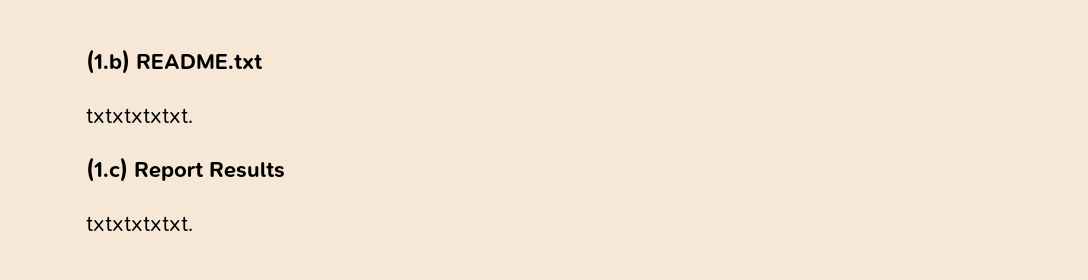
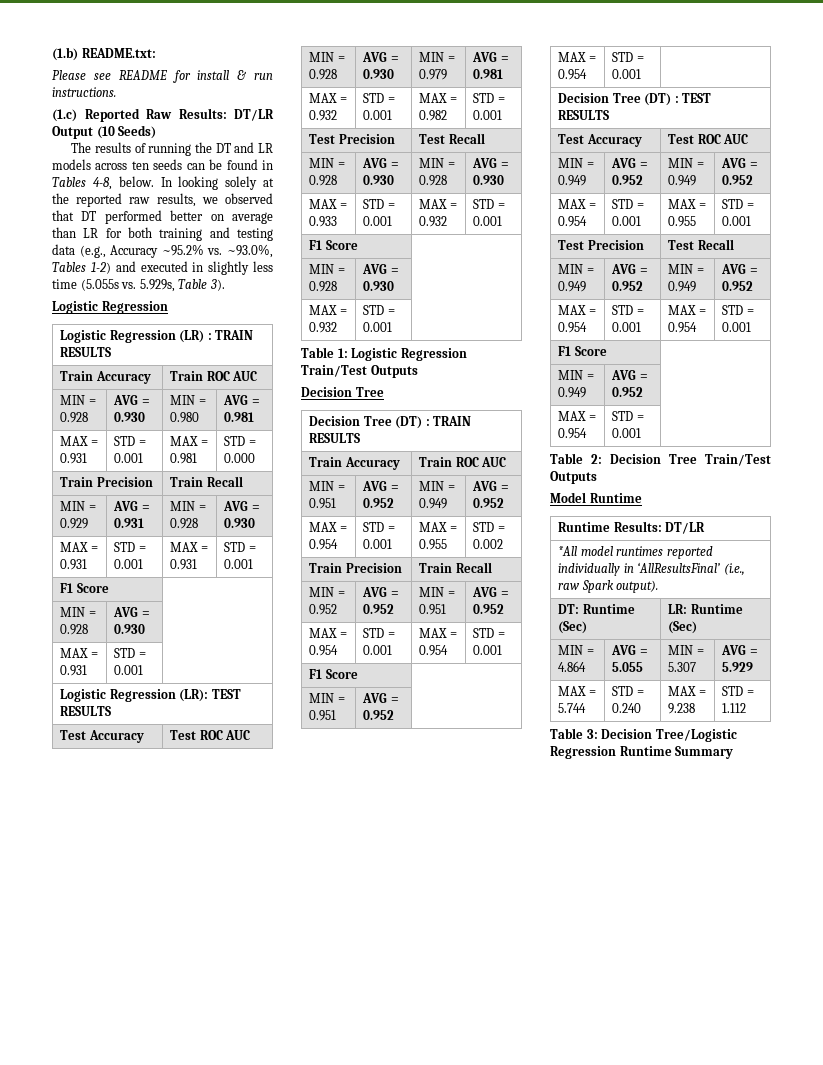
- (1.b) README.txt
- txtxtxtxtxt.
- (1.c) Report Results
- txtxtxtxtxt.
+ (1.b) README.txt:
+ Please see README for install & run instructions.
+ (1.c) Reported Raw Results: DT/LR Output (10 Seeds)
+ The results of running the DT and LR models across ten seeds can be found in Tables 4-8, below. In looking solely at the reported raw results, we observed that DT performed better on average than LR for both training and testing data (e.g., Accuracy ~95.2% vs. ~93.0%, Tables 1-2) and executed in slightly less time (5.055s vs. 5.929s, Table 3).
+ Logistic Regression
+ Logistic Regression (LR) : TRAIN RESULTS
+ Train Accuracy | Train ROC AUC
+ MIN = 0.928 | AVG = 0.930 | MIN = 0.980 | AVG = 0.981
+ MAX = 0.931 | STD = 0.001 | MAX = 0.981 | STD = 0.000
+ Train Precision | Train Recall
+ MIN = 0.929 | AVG = 0.931 | MIN = 0.928 | AVG = 0.930
+ MAX = 0.931 | STD = 0.001 | MAX = 0.931 | STD = 0.001
+ F1 Score |
+ MIN = 0.928 | AVG = 0.930 |
+ MAX = 0.931 | STD = 0.001 |
+ Logistic Regression (LR): TEST RESULTS
+ Test Accuracy | Test ROC AUC
+ MIN = 0.928 | AVG = 0.930 | MIN = 0.979 | AVG = 0.981
+ MAX = 0.932 | STD = 0.001 | MAX = 0.982 | STD = 0.001
+ Test Precision | Test Recall
+ MIN = 0.928 | AVG = 0.930 | MIN = 0.928 | AVG = 0.930
+ MAX = 0.933 | STD = 0.001 | MAX = 0.932 | STD = 0.001
+ F1 Score |
+ MIN = 0.928 | AVG = 0.930 |
+ MAX = 0.932 | STD = 0.001 |
+ Table 1: Logistic Regression Train/Test Outputs
+ Decision Tree
+ Decision Tree (DT) : TRAIN RESULTS
+ Train Accuracy | Train ROC AUC
+ MIN = 0.951 | AVG = 0.952 | MIN = 0.949 | AVG = 0.952
+ MAX = 0.954 | STD = 0.001 | MAX = 0.955 | STD = 0.002
+ Train Precision | Train Recall
+ MIN = 0.952 | AVG = 0.952 | MIN = 0.951 | AVG = 0.952
+ MAX = 0.954 | STD = 0.001 | MAX = 0.954 | STD = 0.001
+ F1 Score |
+ MIN = 0.951 | AVG = 0.952 |
+ MAX = 0.954 | STD = 0.001 |
+ Decision Tree (DT) : TEST RESULTS
+ Test Accuracy | Test ROC AUC
+ MIN = 0.949 | AVG = 0.952 | MIN = 0.949 | AVG = 0.952
+ MAX = 0.954 | STD = 0.001 | MAX = 0.955 | STD = 0.001
+ Test Precision | Test Recall
+ MIN = 0.949 | AVG = 0.952 | MIN = 0.949 | AVG = 0.952
+ MAX = 0.954 | STD = 0.001 | MAX = 0.954 | STD = 0.001
+ F1 Score |
+ MIN = 0.949 | AVG = 0.952 |
+ MAX = 0.954 | STD = 0.001 |
+ Table 2: Decision Tree Train/Test Outputs
+ Model Runtime
+ Runtime Results: DT/LR
+ *All model runtimes reported individually in ‘AllResultsFinal’ (i.e., raw Spark output).
+ DT: Runtime (Sec) | LR: Runtime (Sec)
+ MIN = 4.864 | AVG = 5.055 | MIN = 5.307 | AVG = 5.929
+ MAX = 5.744 | STD = 0.240 | MAX = 9.238 | STD = 1.112
+ Table 3: Decision Tree/Logistic Regression Runtime Summary

